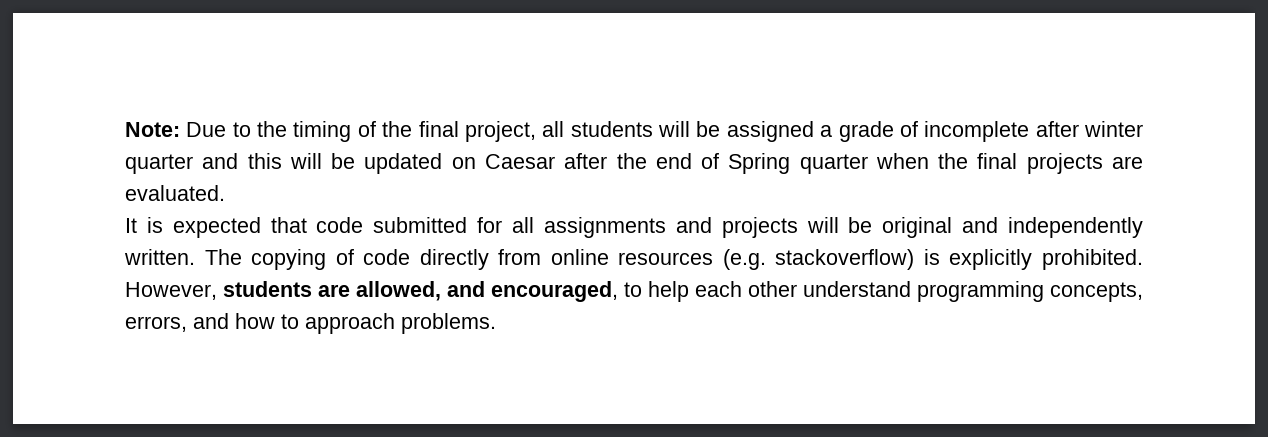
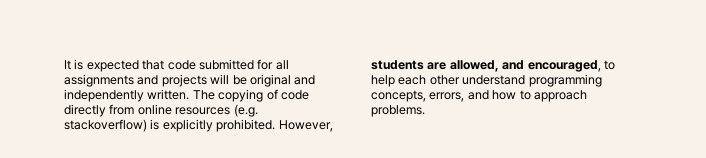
- Note: Due to the timing of the final project, all students will be assigned a grade of incomplete after winter quarter and this will be updated on Caesar after the end of Spring quarter when the final projects are evaluated.

